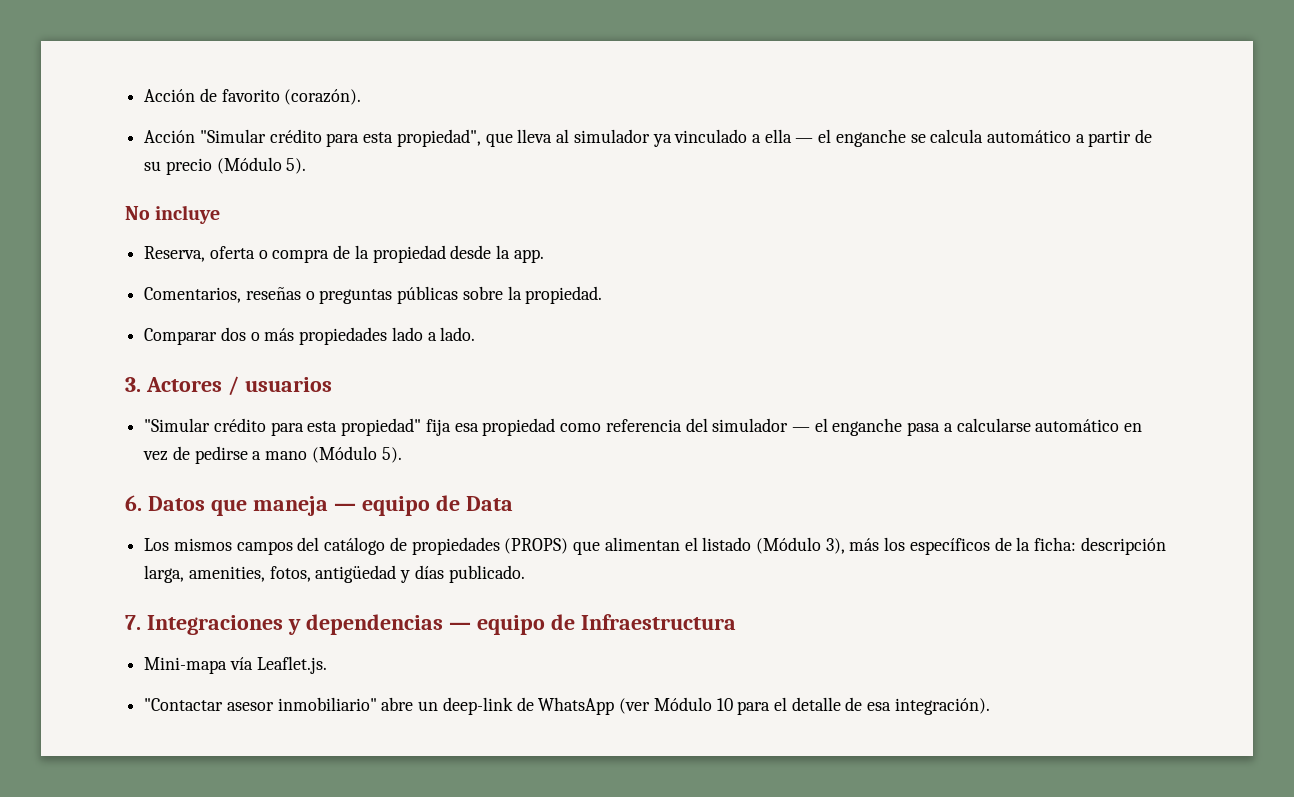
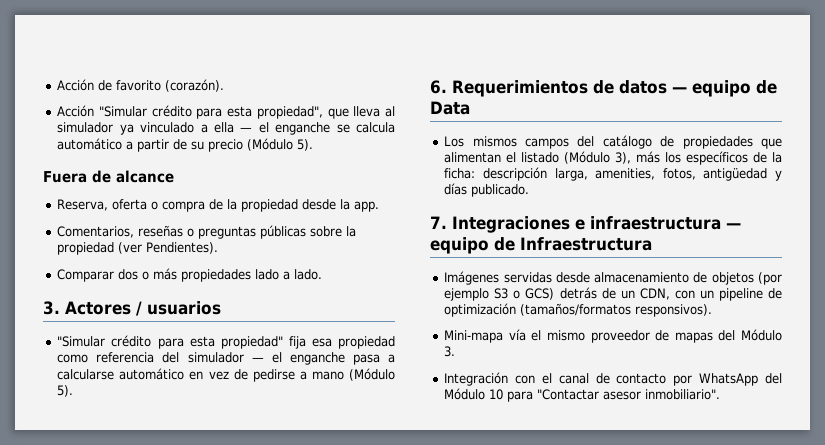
- No incluye
+ Fuera de alcance
- Comentarios, reseñas o preguntas públicas sobre la propiedad.
+ Comentarios, reseñas o preguntas públicas sobre la propiedad (ver Pendientes).
- 6. Datos que maneja — equipo de Data
+ 6. Requerimientos de datos — equipo de Data
- Los mismos campos del catálogo de propiedades (PROPS) que alimentan el listado (Módulo 3), más los específicos de la ficha: descripción larga, amenities, fotos, antigüedad y días publicado.
+ Los mismos campos del catálogo de propiedades que alimentan el listado (Módulo 3), más los específicos de la ficha: descripción larga, amenities, fotos, antigüedad y días publicado.
- 7. Integraciones y dependencias — equipo de Infraestructura
+ 7. Integraciones e infraestructura — equipo de Infraestructura
- Mini-mapa vía Leaflet.js.
- "Contactar asesor inmobiliario" abre un deep-link de WhatsApp (ver Módulo 10 para el detalle de esa integración).
+ Imágenes servidas desde almacenamiento de objetos (por ejemplo S3 o GCS) detrás de un CDN, con un pipeline de optimización (tamaños/formatos responsivos).
+ Mini-mapa vía el mismo proveedor de mapas del Módulo 3.
+ Integración con el canal de contacto por WhatsApp del Módulo 10 para "Contactar asesor inmobiliario".

